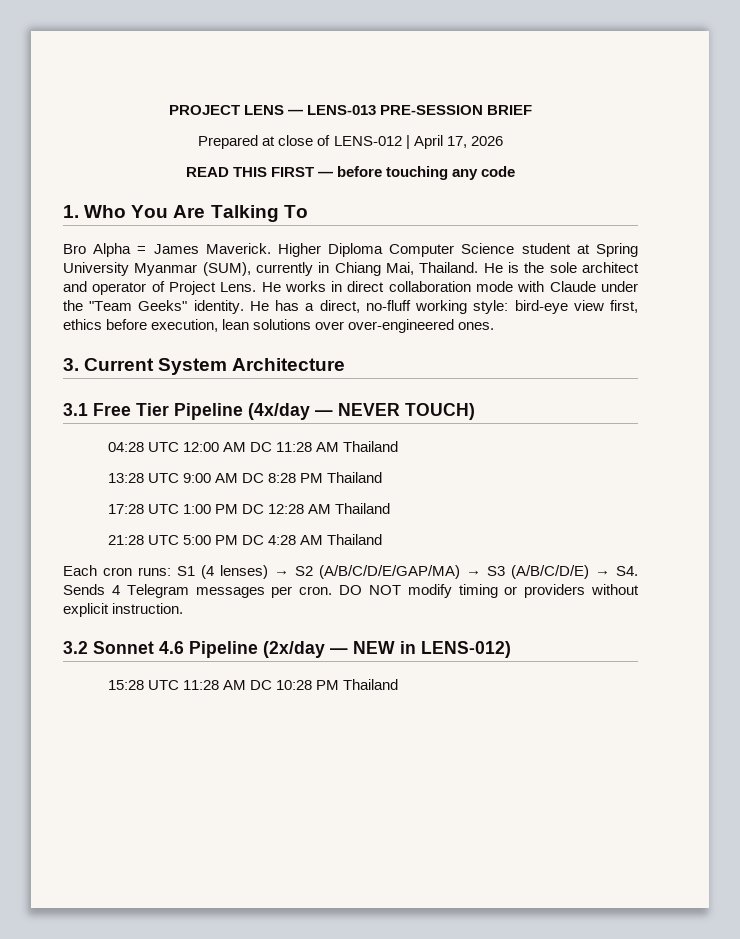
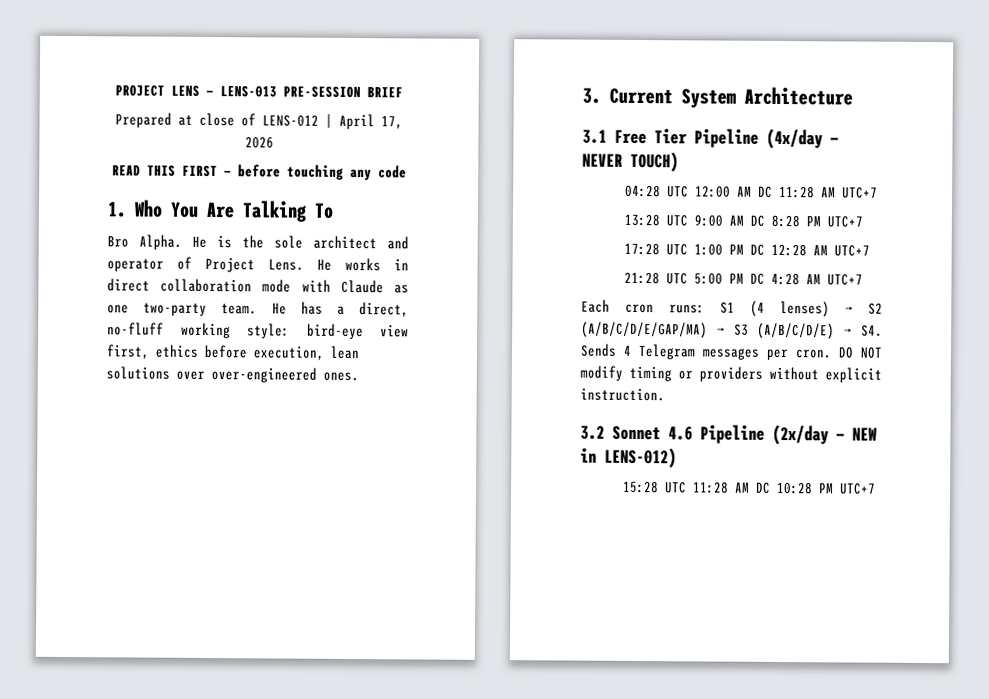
- Bro Alpha = James Maverick. Higher Diploma Computer Science student at Spring University Myanmar (SUM), currently in Chiang Mai, Thailand.
+ Bro Alpha.
- He works in direct collaboration mode with Claude under the "Team Geeks" identity.
+ He works in direct collaboration mode with Claude as one two-party team.
- 04:28 UTC 12:00 AM DC 11:28 AM Thailand
+ 04:28 UTC 12:00 AM DC 11:28 AM UTC+7
- 13:28 UTC 9:00 AM DC 8:28 PM Thailand
+ 13:28 UTC 9:00 AM DC 8:28 PM UTC+7
- 17:28 UTC 1:00 PM DC 12:28 AM Thailand
+ 17:28 UTC 1:00 PM DC 12:28 AM UTC+7
- 21:28 UTC 5:00 PM DC 4:28 AM Thailand
+ 21:28 UTC 5:00 PM DC 4:28 AM UTC+7
- 15:28 UTC 11:28 AM DC 10:28 PM Thailand
+ 15:28 UTC 11:28 AM DC 10:28 PM UTC+7

